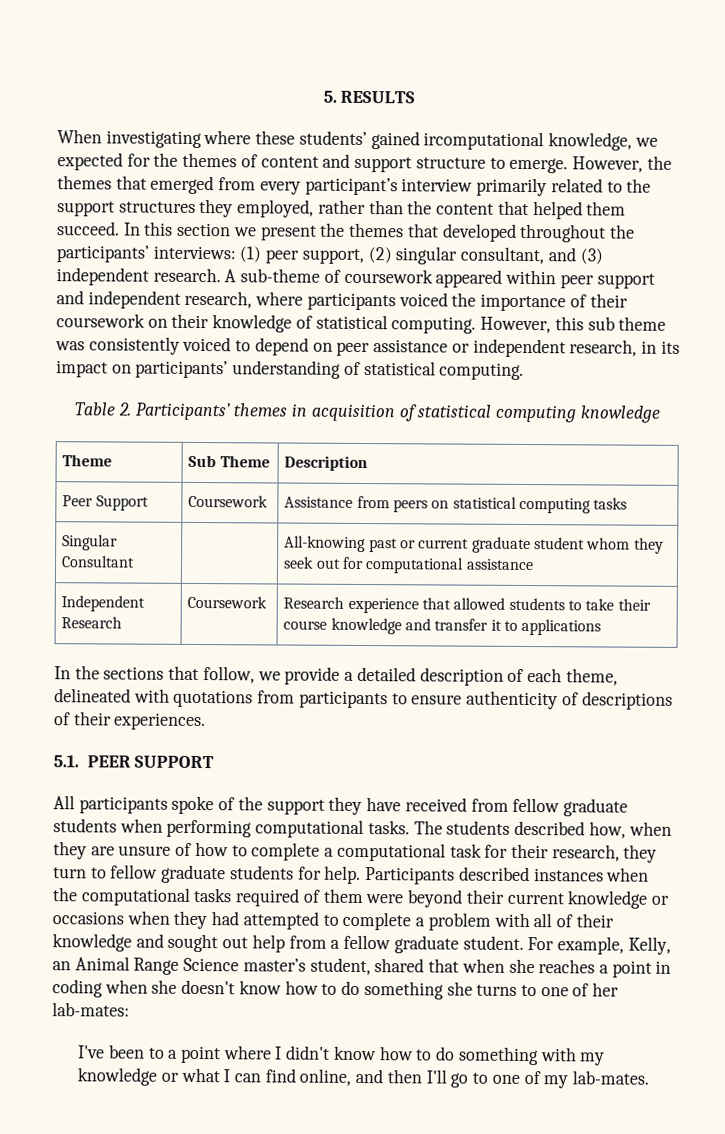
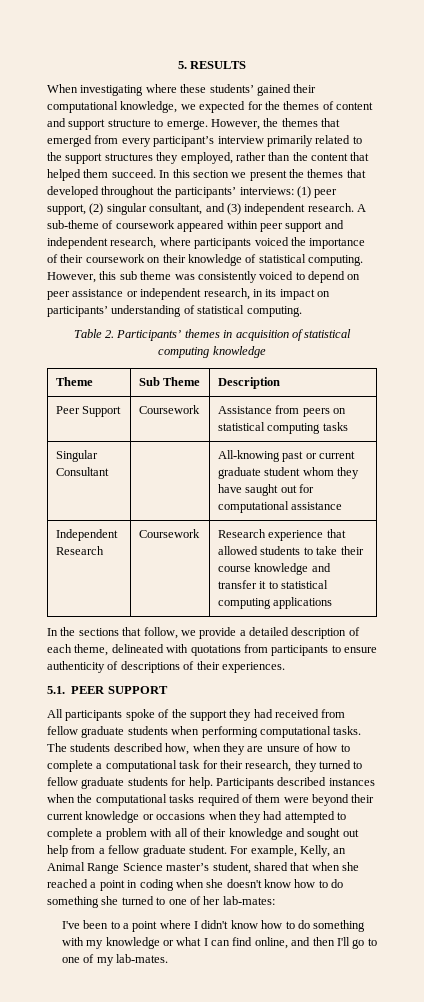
- When investigating where these students’ gained ircomputational knowledge, we expected for the themes of content and support structure to emerge.
+ When investigating where these students’ gained their computational knowledge, we expected for the themes of content and support structure to emerge.
- Singular Consultant | | All-knowing past or current graduate student whom they seek out for computational assistance
+ Singular Consultant | | All-knowing past or current graduate student whom they have saught out for computational assistance
- Independent Research | Coursework | Research experience that allowed students to take their course knowledge and transfer it to applications
+ Independent Research | Coursework | Research experience that allowed students to take their course knowledge and transfer it to statistical computing applications
- All participants spoke of the support they have received from fellow graduate students when performing computational tasks.
+ All participants spoke of the support they had received from fellow graduate students when performing computational tasks.
- The students described how, when they are unsure of how to complete a computational task for their research, they turn to fellow graduate students for help.
+ The students described how, when they are unsure of how to complete a computational task for their research, they turned to fellow graduate students for help.
- For example, Kelly, an Animal Range Science master’s student, shared that when she reaches a point in coding when she doesn't know how to do something she turns to one of her lab-mates:
+ For example, Kelly, an Animal Range Science master’s student, shared that when she reached a point in coding when she doesn't know how to do something she turned to one of her lab-mates:

